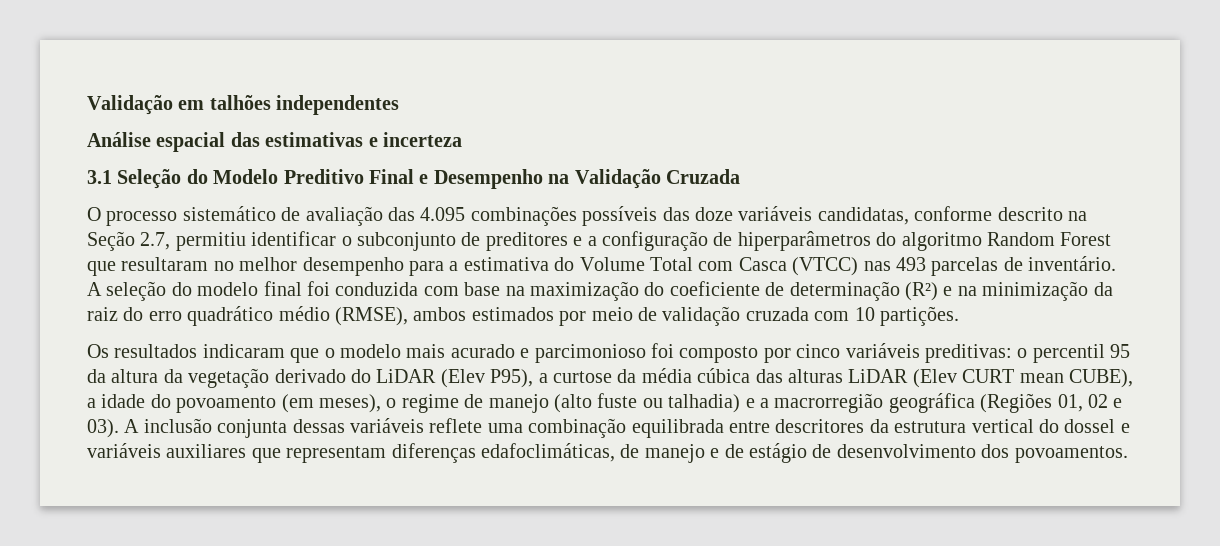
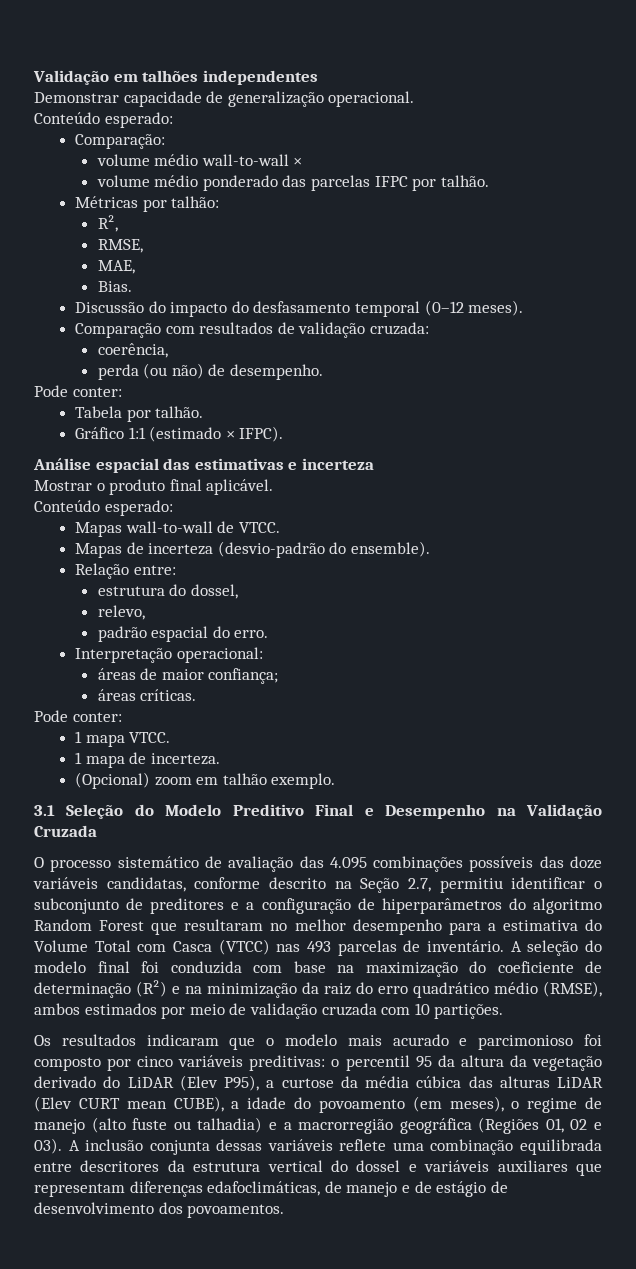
+ Demonstrar capacidade de generalização operacional.
+ Conteúdo esperado:
+ Comparação:
+ volume médio wall-to-wall ×
+ volume médio ponderado das parcelas IFPC por talhão.
+ Métricas por talhão:
+ R²,
+ RMSE,
+ MAE,
+ Bias.
+ Discussão do impacto do desfasamento temporal (0–12 meses).
+ Comparação com resultados de validação cruzada:
+ coerência,
+ perda (ou não) de desempenho.
+ Pode conter:
+ Tabela por talhão.
+ Gráfico 1:1 (estimado × IFPC).
+ Mostrar o produto final aplicável.
+ Conteúdo esperado:
+ Mapas wall-to-wall de VTCC.
+ Mapas de incerteza (desvio-padrão do ensemble).
+ Relação entre:
+ estrutura do dossel,
+ relevo,
+ padrão espacial do erro.
+ Interpretação operacional:
+ áreas de maior confiança;
+ áreas críticas.
+ Pode conter:
+ 1 mapa VTCC.
+ 1 mapa de incerteza.
+ (Opcional) zoom em talhão exemplo.

